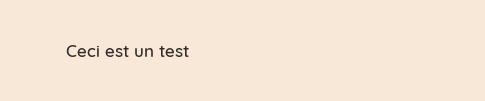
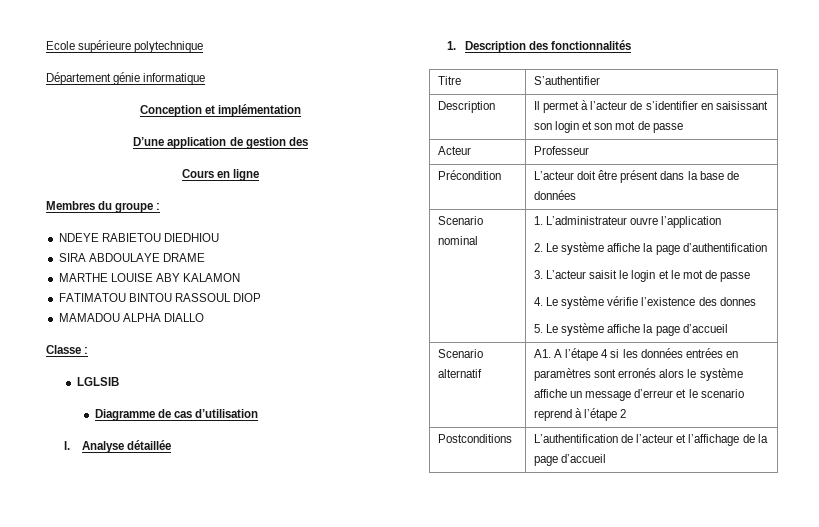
- Ceci est un test
+ Ecole supérieure polytechnique
+ Département génie informatique
+ Conception et implémentation
+ D’une application de gestion des
+ Cours en ligne
+ Membres du groupe :
+ NDEYE RABIETOU DIEDHIOU
+ SIRA ABDOULAYE DRAME
+ MARTHE LOUISE ABY KALAMON
+ FATIMATOU BINTOU RASSOUL DIOP
+ MAMADOU ALPHA DIALLO
+ Classe :
+ LGLSIB
+ Diagramme de cas d’utilisation
+ I. Analyse détaillée
+ 1. Description des fonctionnalités
+ Titre | S’authentifier
+ Description | Il permet à l’acteur de s’identifier en saisissant son login et son mot de passe
+ Acteur | Professeur
+ Précondition | L’acteur doit être présent dans la base de données
+ Scenario nominal | 1. L’administrateur ouvre l’application
+ 2. Le système affiche la page d’authentification
+ 3. L’acteur saisit le login et le mot de passe
+ 4. Le système vérifie l’existence des donnes
+ 5. Le système affiche la page d’accueil
+ Scenario alternatif | A1. A l’étape 4 si les données entrées en paramètres sont erronés alors le système affiche un message d’erreur et le scenario reprend à l’étape 2
+ Postconditions | L’authentification de l’acteur et l’affichage de la page d’accueil

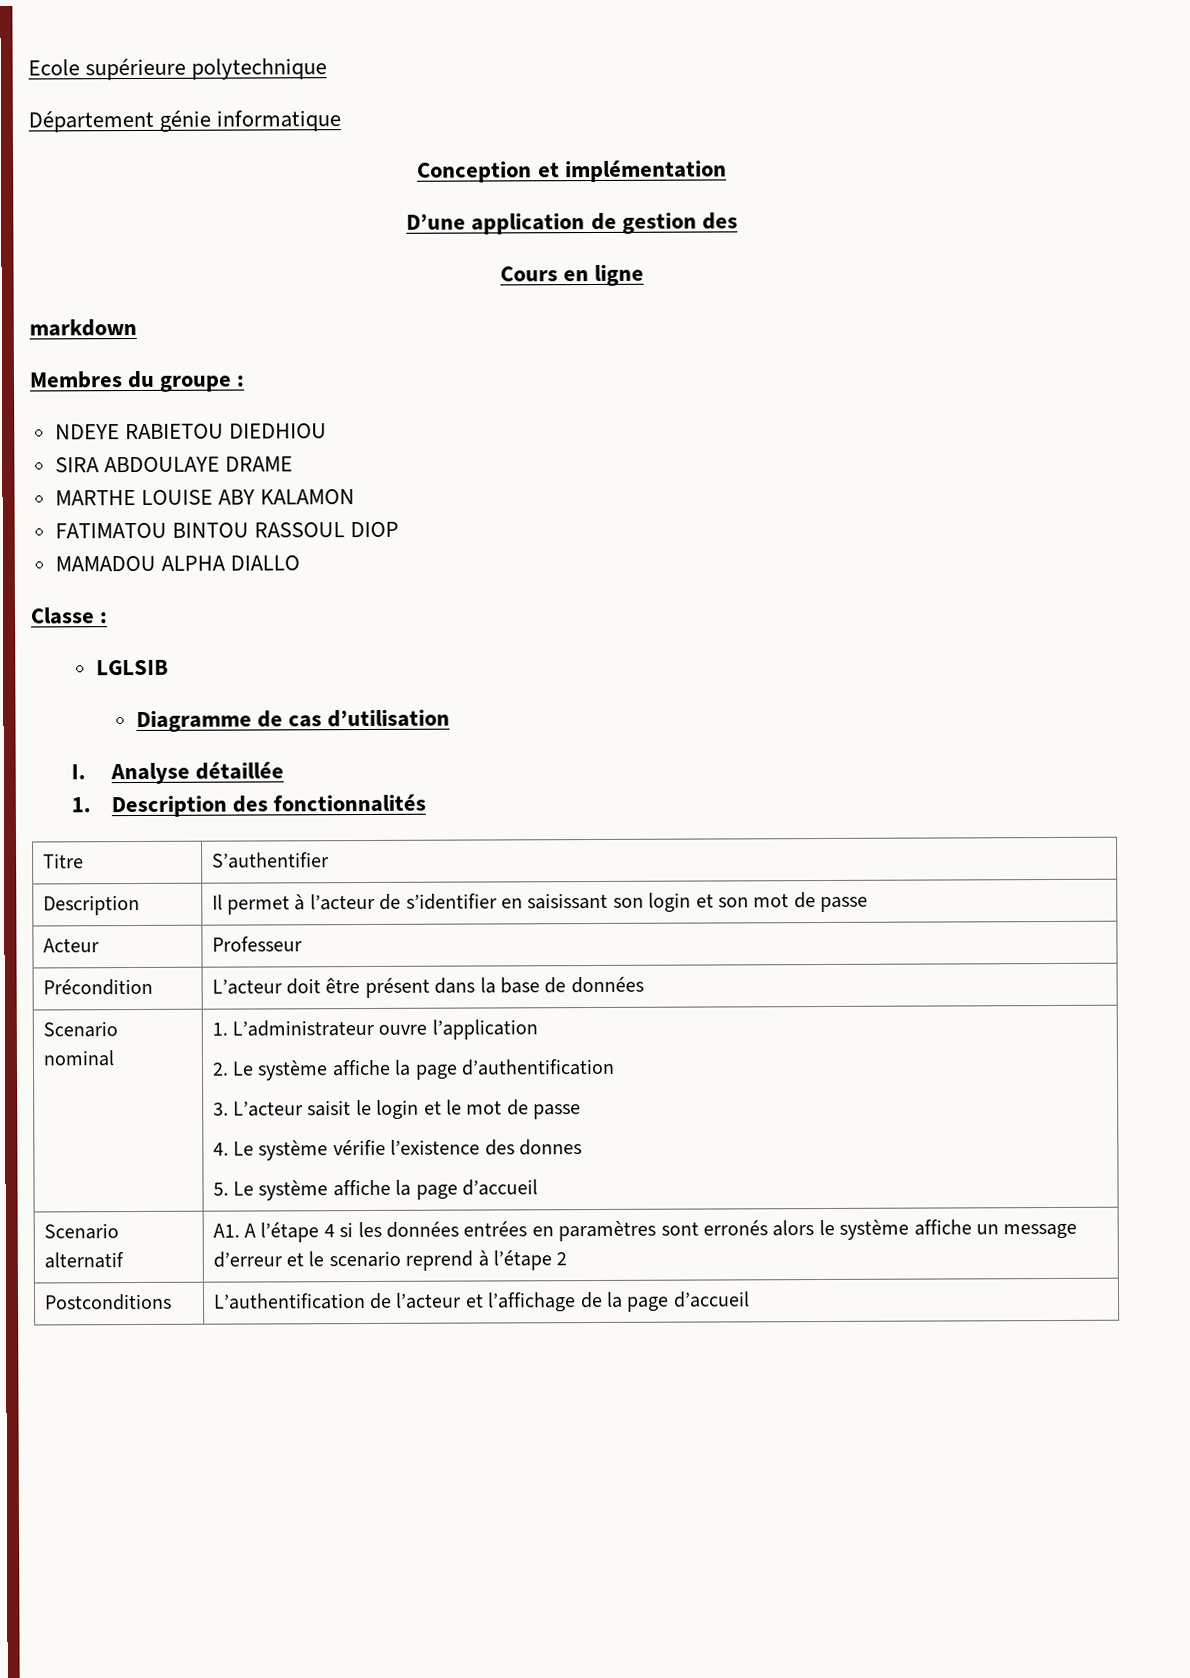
+ markdown

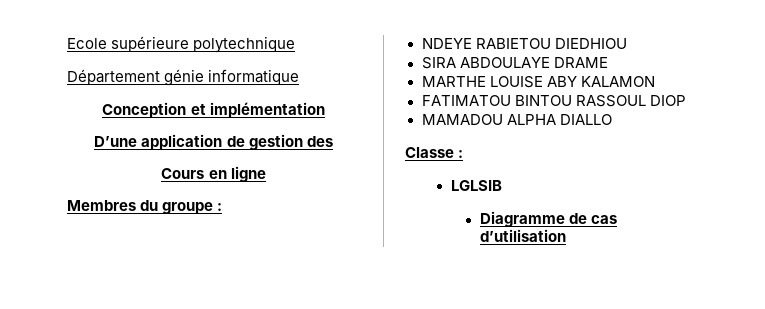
- markdown
- I. Analyse détaillée
- 1. Description des fonctionnalités
- Titre | S’authentifier
- Description | Il permet à l’acteur de s’identifier en saisissant son login et son mot de passe
- Acteur | Professeur
- Précondition | L’acteur doit être présent dans la base de données
- Scenario nominal | 1. L’administrateur ouvre l’application
- 2. Le système affiche la page d’authentification
- 3. L’acteur saisit le login et le mot de passe
- 4. Le système vérifie l’existence des donnes
- 5. Le système affiche la page d’accueil
- Scenario alternatif | A1. A l’étape 4 si les données entrées en paramètres sont erronés alors le système affiche un message d’erreur et le scenario reprend à l’étape 2
- Postconditions | L’authentification de l’acteur et l’affichage de la page d’accueil

